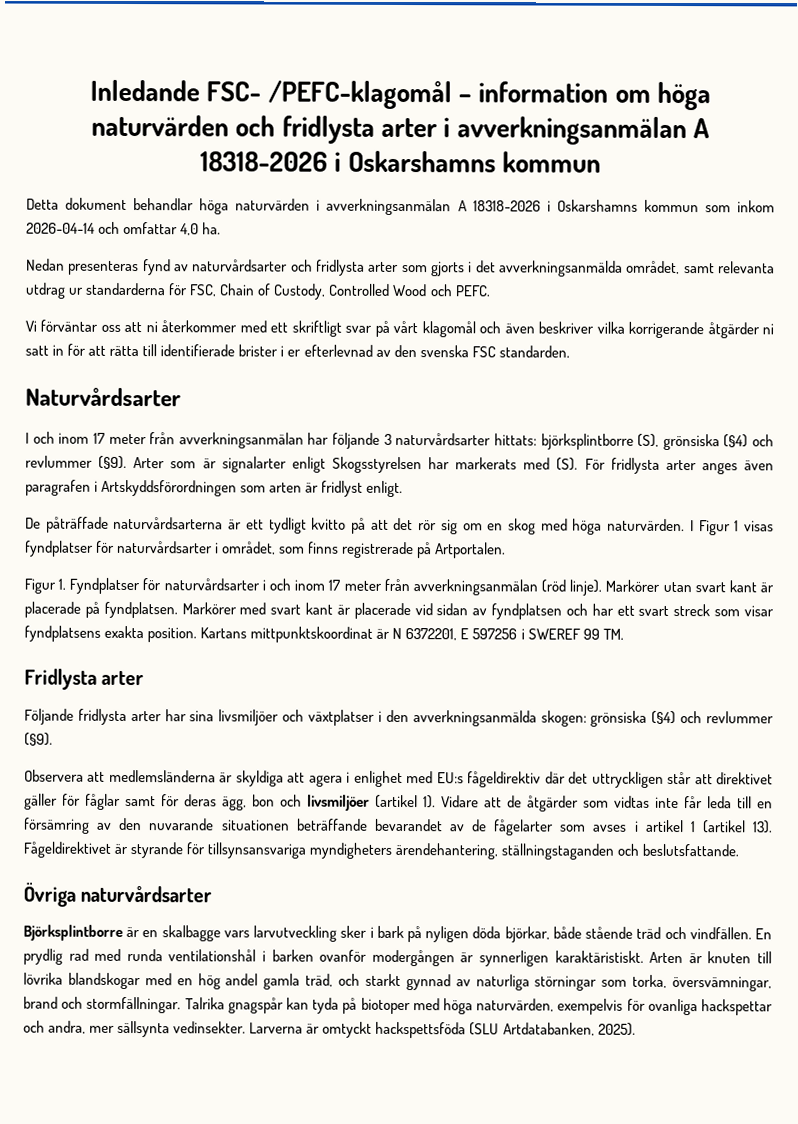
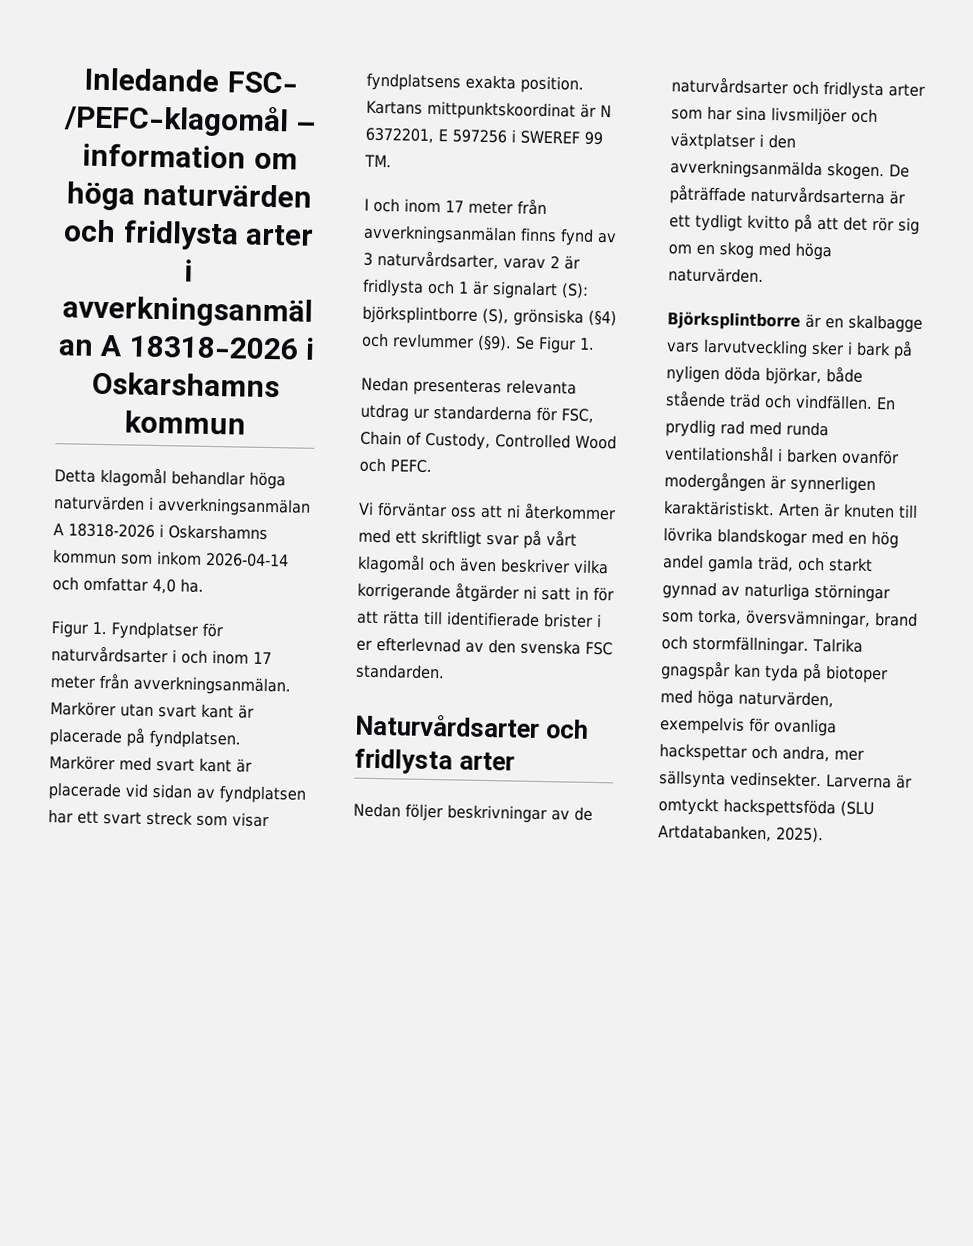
- Detta dokument behandlar höga naturvärden i avverkningsanmälan A 18318-2026 i Oskarshamns kommun som inkom 2026-04-14 och omfattar 4,0 ha.
+ Detta klagomål behandlar höga naturvärden i avverkningsanmälan A 18318-2026 i Oskarshamns kommun som inkom 2026-04-14 och omfattar 4,0 ha.
- Nedan presenteras fynd av naturvårdsarter och fridlysta arter som gjorts i det avverkningsanmälda området, samt relevanta utdrag ur standarderna för FSC, Chain of Custody, Controlled Wood och PEFC.
+ Figur 1. Fyndplatser för naturvårdsarter i och inom 17 meter från avverkningsanmälan. Markörer utan svart kant är placerade på fyndplatsen. Markörer med svart kant är placerade vid sidan av fyndplatsen har ett svart streck som visar fyndplatsens exakta position. Kartans mittpunktskoordinat är N 6372201, E 597256 i SWEREF 99 TM.
+ I och inom 17 meter från avverkningsanmälan finns fynd av 3 naturvårdsarter, varav 2 är fridlysta och 1 är signalart (S): björksplintborre (S), grönsiska (§4) och revlummer (§9). Se Figur 1.
+ Nedan presenteras relevanta utdrag ur standarderna för FSC, Chain of Custody, Controlled Wood och PEFC.
- Naturvårdsarter
- I och inom 17 meter från avverkningsanmälan har följande 3 naturvårdsarter hittats: björksplintborre (S), grönsiska (§4) och revlummer (§9). Arter som är signalarter enligt Skogsstyrelsen har markerats med (S). För fridlysta arter anges även paragrafen i Artskyddsförordningen som arten är fridlyst enligt.
- De påträffade naturvårdsarterna är ett tydligt kvitto på att det rör sig om en skog med höga naturvärden. I Figur 1 visas fyndplatser för naturvårdsarter i området, som finns registrerade på Artportalen.
- Figur 1. Fyndplatser för naturvårdsarter i och inom 17 meter från avverkningsanmälan (röd linje). Markörer utan svart kant är placerade på fyndplatsen. Markörer med svart kant är placerade vid sidan av fyndplatsen och har ett svart streck som visar fyndplatsens exakta position. Kartans mittpunktskoordinat är N 6372201, E 597256 i SWEREF 99 TM.
- Fridlysta arter
- Följande fridlysta arter har sina livsmiljöer och växtplatser i den avverkningsanmälda skogen: grönsiska (§4) och revlummer (§9).
- Observera att medlemsländerna är skyldiga att agera i enlighet med EU:s fågeldirektiv där det uttryckligen står att direktivet gäller för fåglar samt för deras ägg, bon och livsmiljöer (artikel 1). Vidare att de åtgärder som vidtas inte får leda till en försämring av den nuvarande situationen beträffande bevarandet av de fågelarter som avses i artikel 1 (artikel 13). Fågeldirektivet är styrande för tillsynsansvariga myndigheters ärendehantering, ställningstaganden och beslutsfattande.
- Övriga naturvårdsarter
+ Naturvårdsarter och fridlysta arter
+ Nedan följer beskrivningar av de naturvårdsarter och fridlysta arter som har sina livsmiljöer och växtplatser i den avverkningsanmälda skogen. De påträffade naturvårdsarterna är ett tydligt kvitto på att det rör sig om en skog med höga naturvärden.

